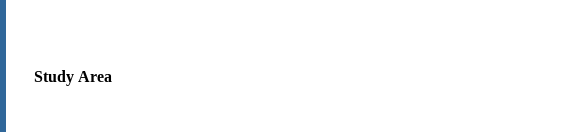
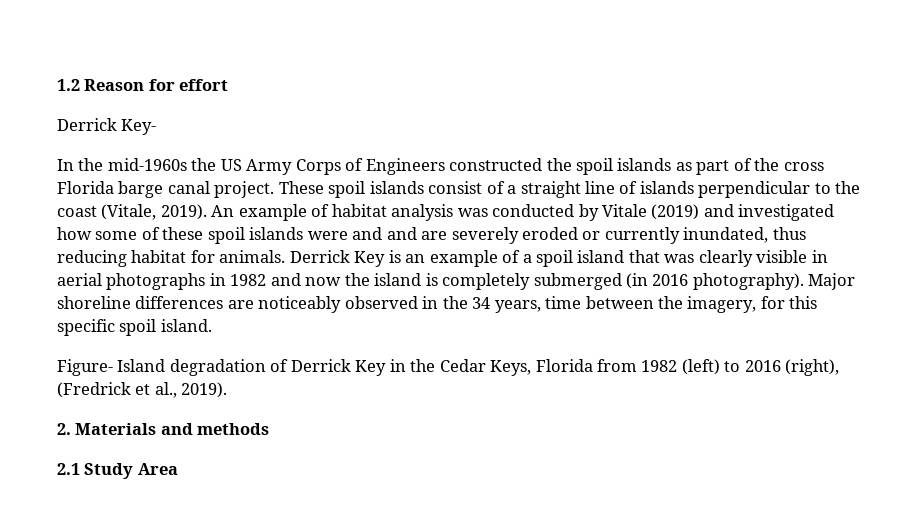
- Study Area
+ 1.2 Reason for effort
+ Derrick Key-
+ In the mid-1960s the US Army Corps of Engineers constructed the spoil islands as part of the cross Florida barge canal project. These spoil islands consist of a straight line of islands perpendicular to the coast (Vitale, 2019). An example of habitat analysis was conducted by Vitale (2019) and investigated how some of these spoil islands were and and are severely eroded or currently inundated, thus reducing habitat for animals. Derrick Key is an example of a spoil island that was clearly visible in aerial photographs in 1982 and now the island is completely submerged (in 2016 photography). Major shoreline differences are noticeably observed in the 34 years, time between the imagery, for this specific spoil island.
+ Figure- Island degradation of Derrick Key in the Cedar Keys, Florida from 1982 (left) to 2016 (right), (Fredrick et al., 2019).
+ 2. Materials and methods
+ 2.1 Study Area

